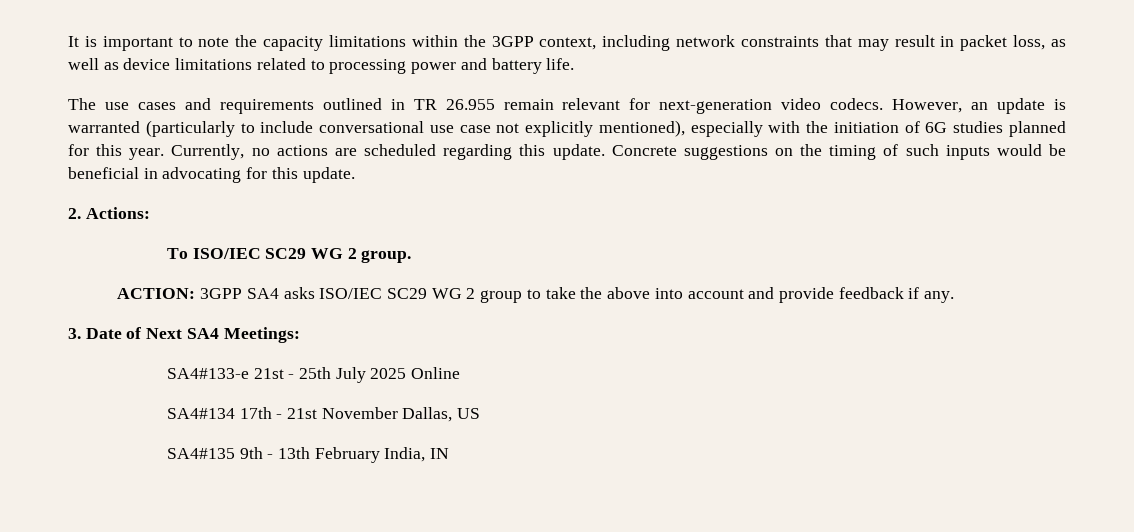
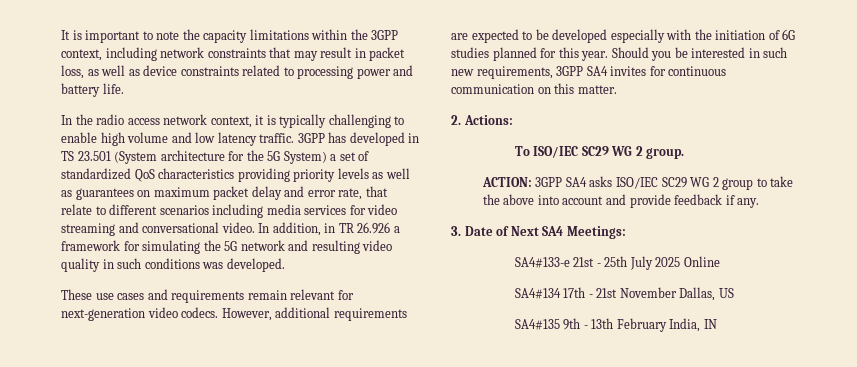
- It is important to note the capacity limitations within the 3GPP context, including network constraints that may result in packet loss, as well as device limitations related to processing power and battery life.
+ It is important to note the capacity limitations within the 3GPP context, including network constraints that may result in packet loss, as well as device constraints related to processing power and battery life.
- The use cases and requirements outlined in TR 26.955 remain relevant for next-generation video codecs.
+ In the radio access network context, it is typically challenging to enable high volume and low latency traffic. 3GPP has developed in TS 23.501 (System architecture for the 5G System) a set of standardized QoS characteristics providing priority levels as well as guarantees on maximum packet delay and error rate, that relate to different scenarios including media services for video streaming and conversational video. In addition, in TR 26.926 a framework for simulating the 5G network and resulting video quality in such conditions was developed.
+ These use cases and requirements remain relevant for next-generation video codecs.
- However, an update is warranted (particularly to include conversational use case not explicitly mentioned), especially with the initiation of 6G studies planned for this year.
+ However, additional requirements are expected to be developed especially with the initiation of 6G studies planned for this year.
- Currently, no actions are scheduled regarding this update. Concrete suggestions on the timing of such inputs would be beneficial in advocating for this update.
+ Should you be interested in such new requirements, 3GPP SA4 invites for continuous communication on this matter.

